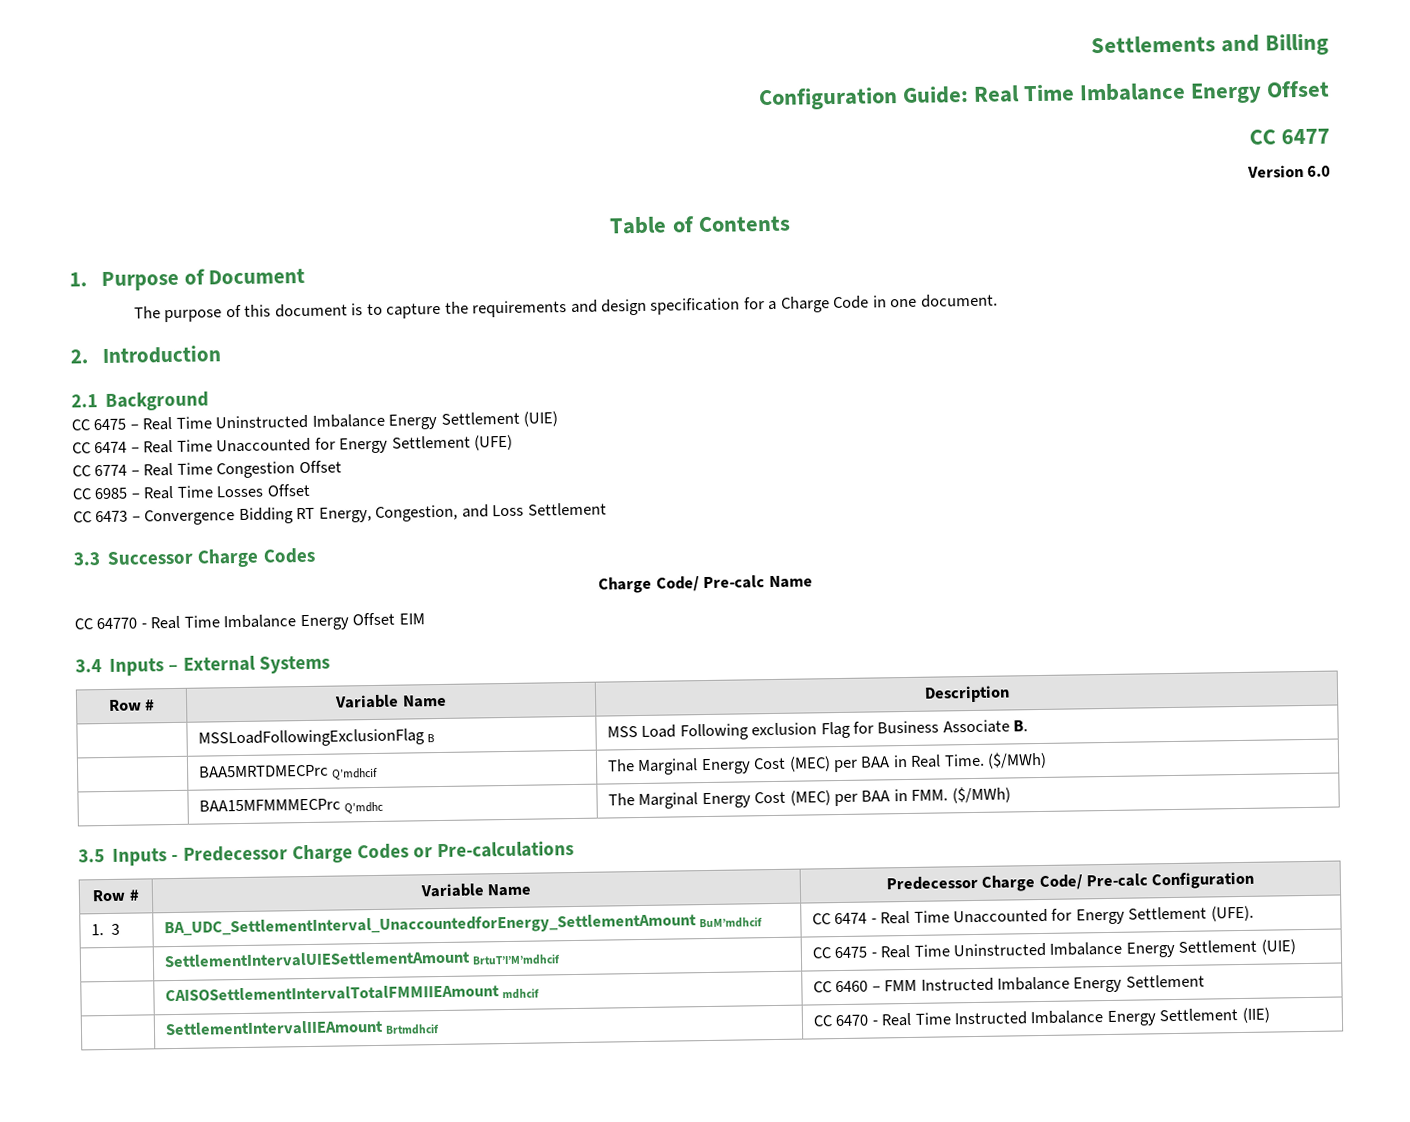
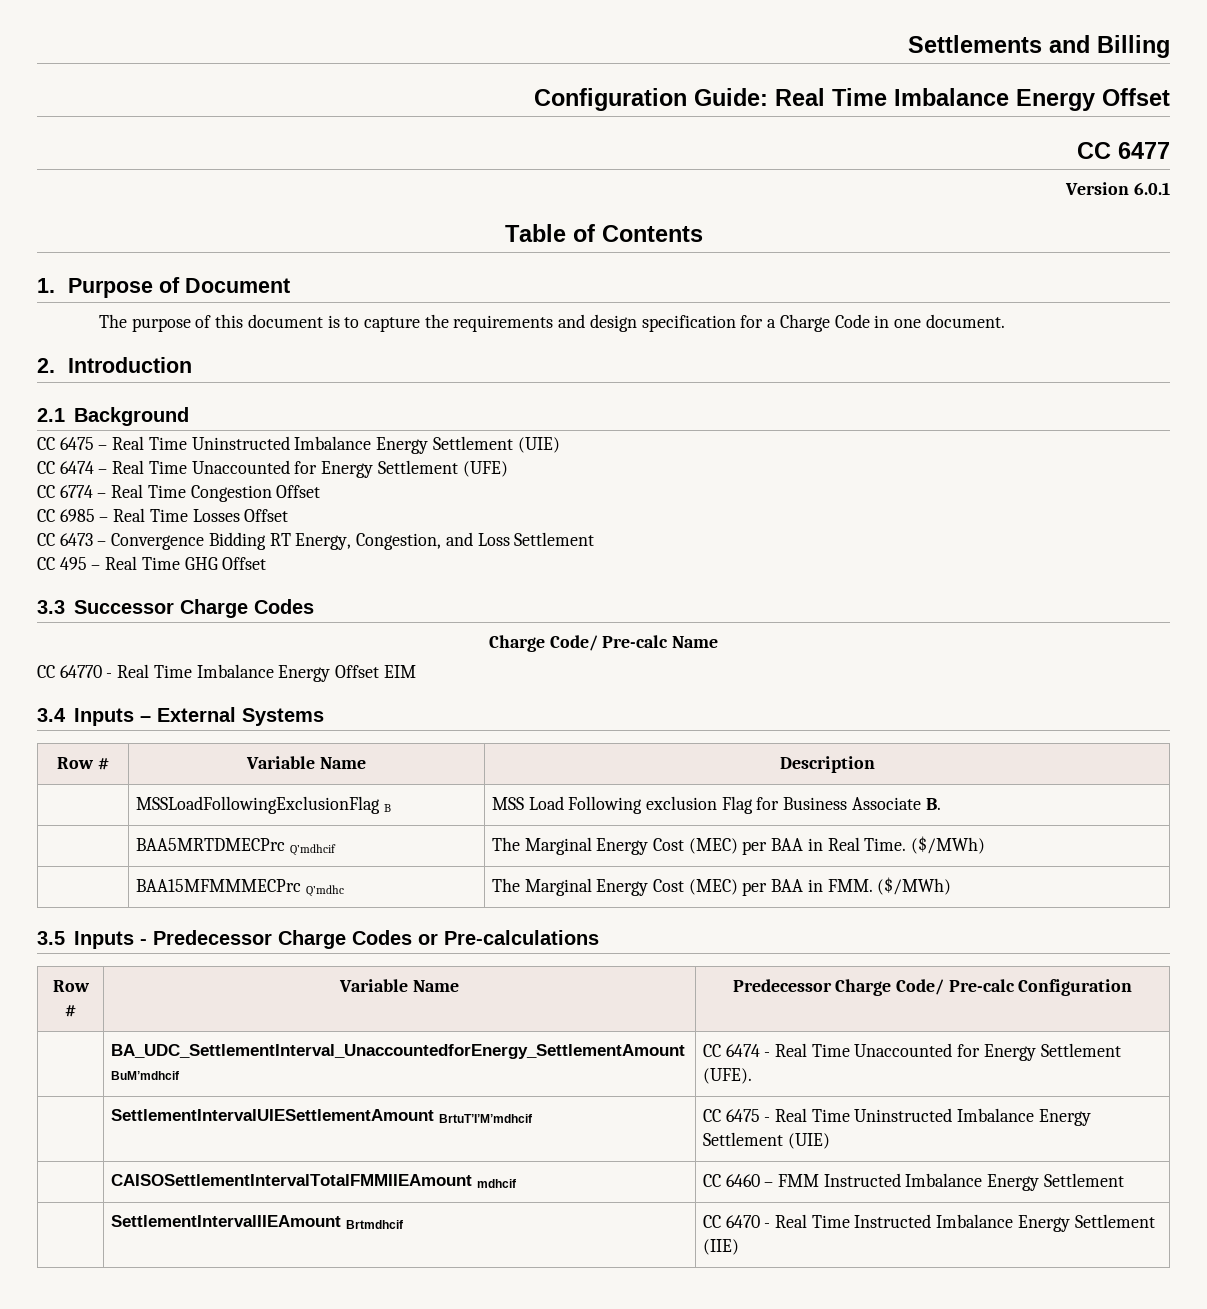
- Version 6.0
+ Version 6.0.1
+ CC 495 – Real Time GHG Offset
- 1. 3 | BA_UDC_SettlementInterval_UnaccountedforEnergy_SettlementAmount BuM’mdhcif | CC 6474 - Real Time Unaccounted for Energy Settlement (UFE).
+ | BA_UDC_SettlementInterval_UnaccountedforEnergy_SettlementAmount BuM’mdhcif | CC 6474 - Real Time Unaccounted for Energy Settlement (UFE).

